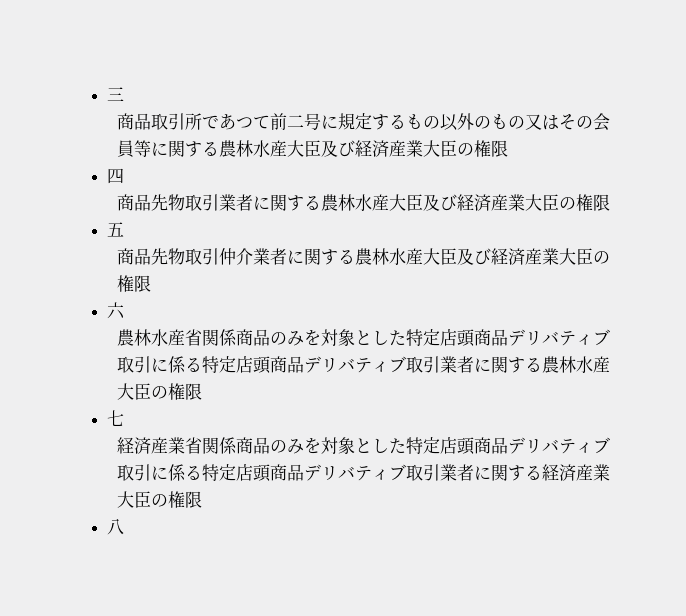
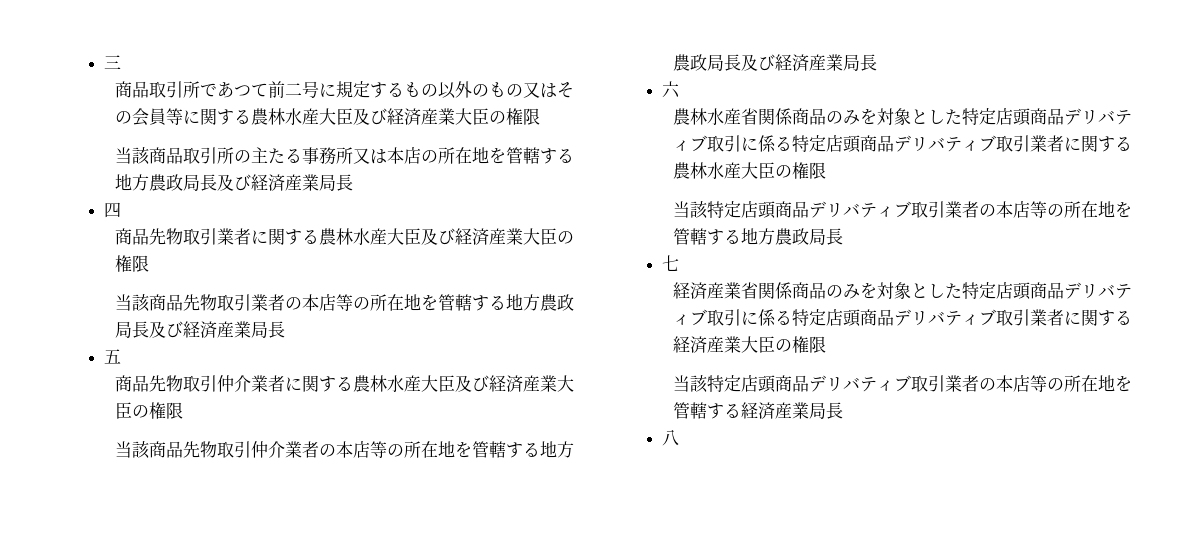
+ 当該商品取引所の主たる事務所又は本店の所在地を管轄する地方農政局長及び経済産業局長
+ 当該商品先物取引業者の本店等の所在地を管轄する地方農政局長及び経済産業局長
+ 当該商品先物取引仲介業者の本店等の所在地を管轄する地方農政局長及び経済産業局長
+ 当該特定店頭商品デリバティブ取引業者の本店等の所在地を管轄する地方農政局長
+ 当該特定店頭商品デリバティブ取引業者の本店等の所在地を管轄する経済産業局長

